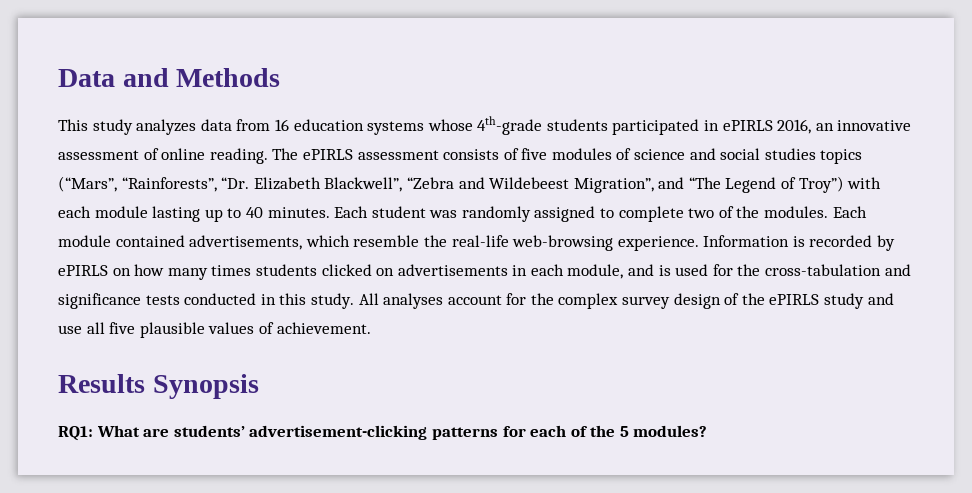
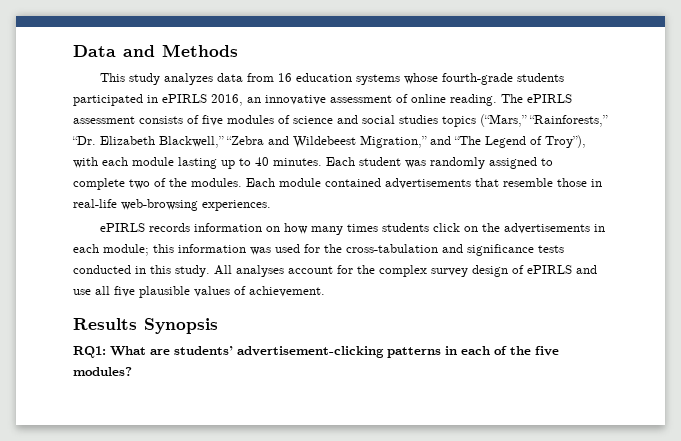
- This study analyzes data from 16 education systems whose 4th-grade students participated in ePIRLS 2016, an innovative assessment of online reading.
+ This study analyzes data from 16 education systems whose fourth-grade students participated in ePIRLS 2016, an innovative assessment of online reading.
- The ePIRLS assessment consists of five modules of science and social studies topics (“Mars”, “Rainforests”, “Dr. Elizabeth Blackwell”, “Zebra and Wildebeest Migration”, and “The Legend of Troy”) with each module lasting up to 40 minutes.
+ The ePIRLS assessment consists of five modules of science and social studies topics (“Mars,” “Rainforests,” “Dr. Elizabeth Blackwell,” “Zebra and Wildebeest Migration,” and “The Legend of Troy”), with each module lasting up to 40 minutes.
- Each module contained advertisements, which resemble the real-life web-browsing experience. Information is recorded by ePIRLS on how many times students clicked on advertisements in each module, and is used for the cross-tabulation and significance tests conducted in this study.
+ Each module contained advertisements that resemble those in real-life web-browsing experiences.
+ ePIRLS records information on how many times students click on the advertisements in each module; this information was used for the cross-tabulation and significance tests conducted in this study.
- All analyses account for the complex survey design of the ePIRLS study and use all five plausible values of achievement.
+ All analyses account for the complex survey design of ePIRLS and use all five plausible values of achievement.
- RQ1: What are students’ advertisement-clicking patterns for each of the 5 modules?
+ RQ1: What are students’ advertisement-clicking patterns in each of the five modules?

